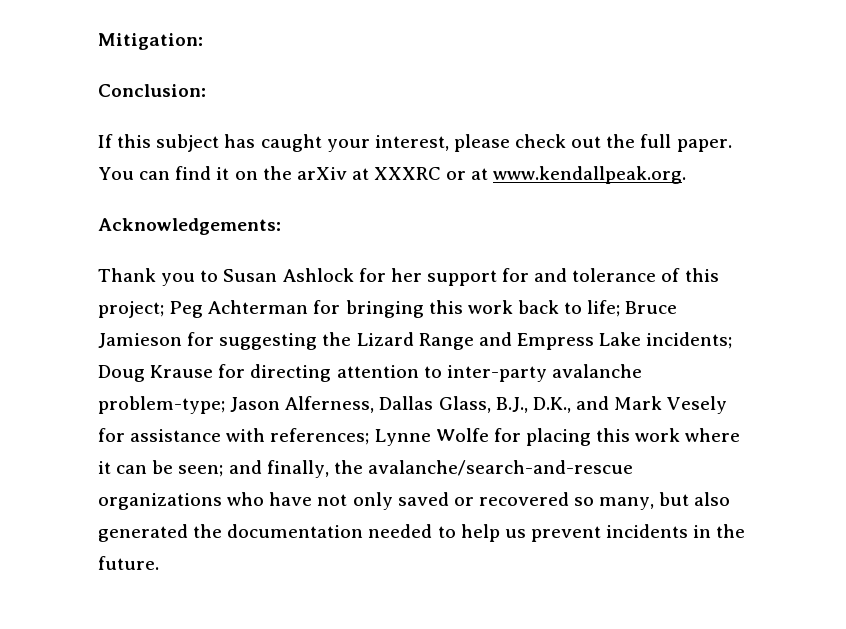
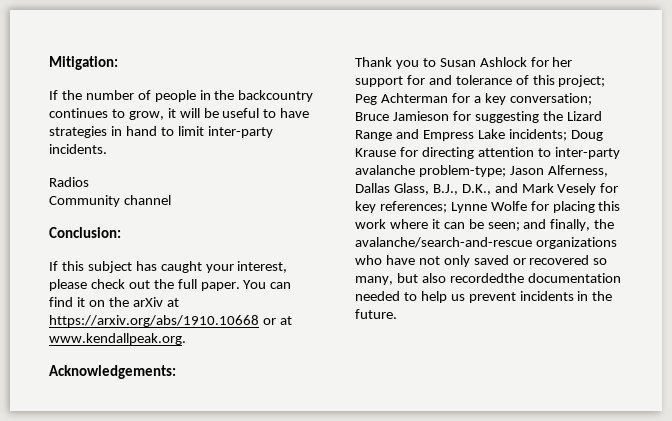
+ If the number of people in the backcountry continues to grow, it will be useful to have strategies in hand to limit inter-party incidents.
+ Radios
+ Community channel
- You can find it on the arXiv at XXXRC or at www.kendallpeak.org.
+ You can find it on the arXiv at https://arxiv.org/abs/1910.10668 or at www.kendallpeak.org.
- Peg Achterman for bringing this work back to life;
+ Peg Achterman for a key conversation;
- Jason Alferness, Dallas Glass, B.J., D.K., and Mark Vesely for assistance with references;
+ Jason Alferness, Dallas Glass, B.J., D.K., and Mark Vesely for key references;
- and finally, the avalanche/search-and-rescue organizations who have not only saved or recovered so many, but also generated the documentation needed to help us prevent incidents in the future.
+ and finally, the avalanche/search-and-rescue organizations who have not only saved or recovered so many, but also recordedthe documentation needed to help us prevent incidents in the future.

